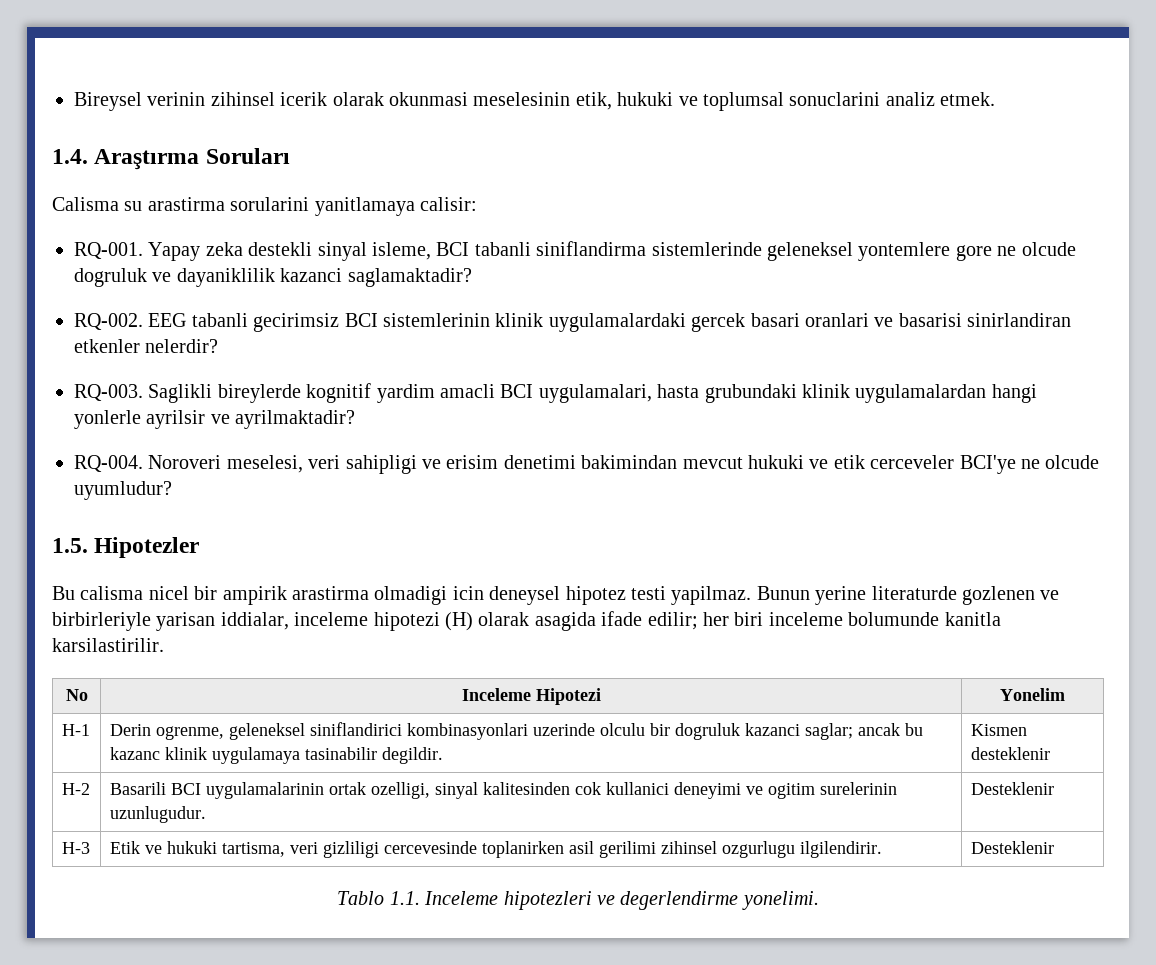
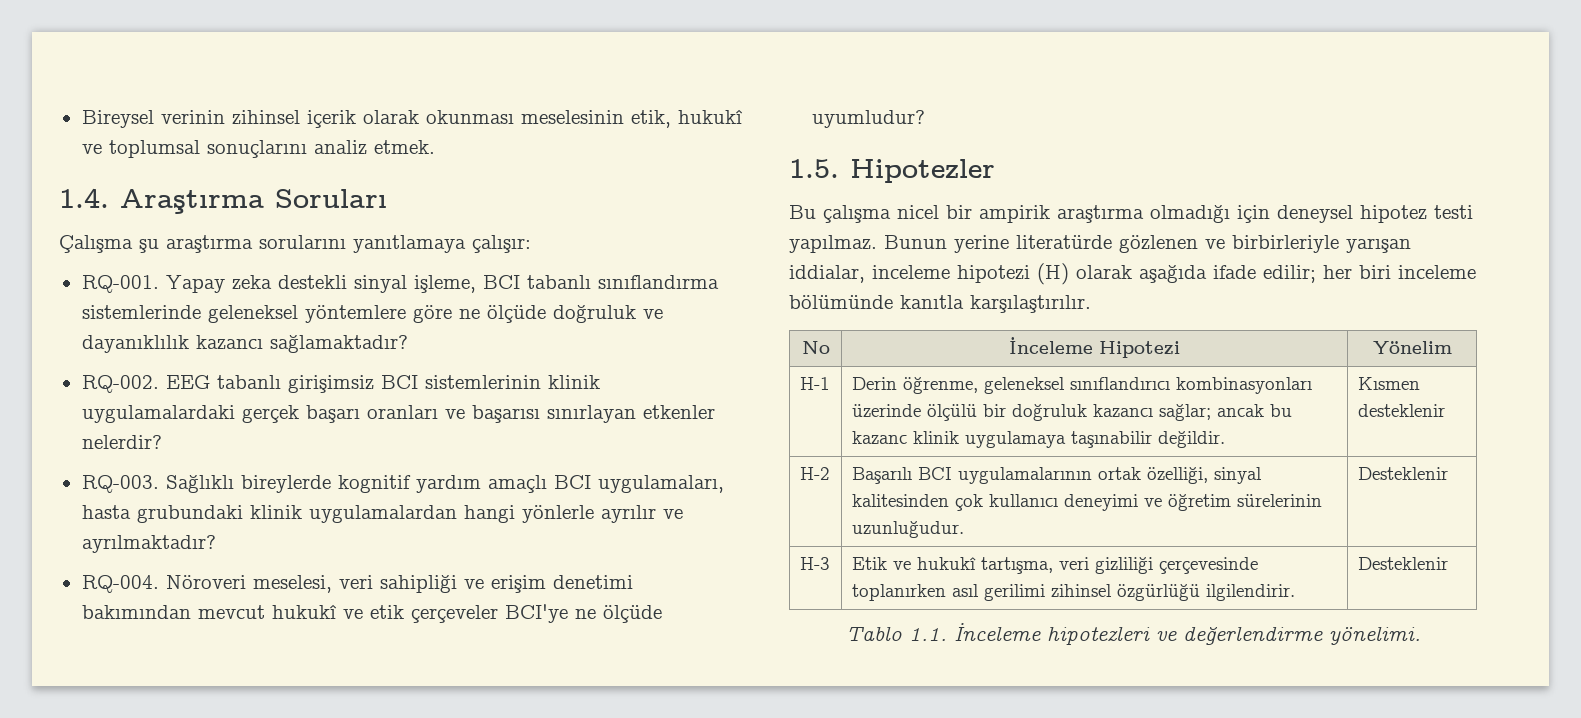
- Bireysel verinin zihinsel icerik olarak okunmasi meselesinin etik, hukuki ve toplumsal sonuclarini analiz etmek.
+ Bireysel verinin zihinsel içerik olarak okunması meselesinin etik, hukukî ve toplumsal sonuçlarını analiz etmek.
- Calisma su arastirma sorularini yanitlamaya calisir:
+ Çalışma şu araştırma sorularını yanıtlamaya çalışır:
- Yapay zeka destekli sinyal isleme, BCI tabanli siniflandirma sistemlerinde geleneksel yontemlere gore ne olcude dogruluk ve dayaniklilik kazanci saglamaktadir?
+ Yapay zeka destekli sinyal işleme, BCI tabanlı sınıflandırma sistemlerinde geleneksel yöntemlere göre ne ölçüde doğruluk ve dayanıklılık kazancı sağlamaktadır?
- EEG tabanli gecirimsiz BCI sistemlerinin klinik uygulamalardaki gercek basari oranlari ve basarisi sinirlandiran etkenler nelerdir?
+ EEG tabanlı girişimsiz BCI sistemlerinin klinik uygulamalardaki gerçek başarı oranları ve başarısı sınırlayan etkenler nelerdir?
- Saglikli bireylerde kognitif yardim amacli BCI uygulamalari, hasta grubundaki klinik uygulamalardan hangi yonlerle ayrilsir ve ayrilmaktadir?
+ Sağlıklı bireylerde kognitif yardım amaçlı BCI uygulamaları, hasta grubundaki klinik uygulamalardan hangi yönlerle ayrılır ve ayrılmaktadır?
- Noroveri meselesi, veri sahipligi ve erisim denetimi bakimindan mevcut hukuki ve etik cerceveler BCI'ye ne olcude uyumludur?
+ Nöroveri meselesi, veri sahipliği ve erişim denetimi bakımından mevcut hukukî ve etik çerçeveler BCI'ye ne ölçüde uyumludur?
- Bu calisma nicel bir ampirik arastirma olmadigi icin deneysel hipotez testi yapilmaz.
+ Bu çalışma nicel bir ampirik araştırma olmadığı için deneysel hipotez testi yapılmaz.
- Bunun yerine literaturde gozlenen ve birbirleriyle yarisan iddialar, inceleme hipotezi (H) olarak asagida ifade edilir; her biri inceleme bolumunde kanitla karsilastirilir.
+ Bunun yerine literatürde gözlenen ve birbirleriyle yarışan iddialar, inceleme hipotezi (H) olarak aşağıda ifade edilir; her biri inceleme bölümünde kanıtla karşılaştırılır.
- No | Inceleme Hipotezi | Yonelim
+ No | İnceleme Hipotezi | Yönelim
- H-1 | Derin ogrenme, geleneksel siniflandirici kombinasyonlari uzerinde olculu bir dogruluk kazanci saglar; ancak bu kazanc klinik uygulamaya tasinabilir degildir. | Kismen desteklenir
+ H-1 | Derin öğrenme, geleneksel sınıflandırıcı kombinasyonları üzerinde ölçülü bir doğruluk kazancı sağlar; ancak bu kazanc klinik uygulamaya taşınabilir değildir. | Kısmen desteklenir
- H-2 | Basarili BCI uygulamalarinin ortak ozelligi, sinyal kalitesinden cok kullanici deneyimi ve ogitim surelerinin uzunlugudur. | Desteklenir
- H-3 | Etik ve hukuki tartisma, veri gizliligi cercevesinde toplanirken asil gerilimi zihinsel ozgurlugu ilgilendirir. | Desteklenir
+ H-2 | Başarılı BCI uygulamalarının ortak özelliği, sinyal kalitesinden çok kullanıcı deneyimi ve öğretim sürelerinin uzunluğudur. | Desteklenir
+ H-3 | Etik ve hukukî tartışma, veri gizliliği çerçevesinde toplanırken asıl gerilimi zihinsel özgürlüğü ilgilendirir. | Desteklenir
- Tablo 1.1. Inceleme hipotezleri ve degerlendirme yonelimi.
+ Tablo 1.1. İnceleme hipotezleri ve değerlendirme yönelimi.

